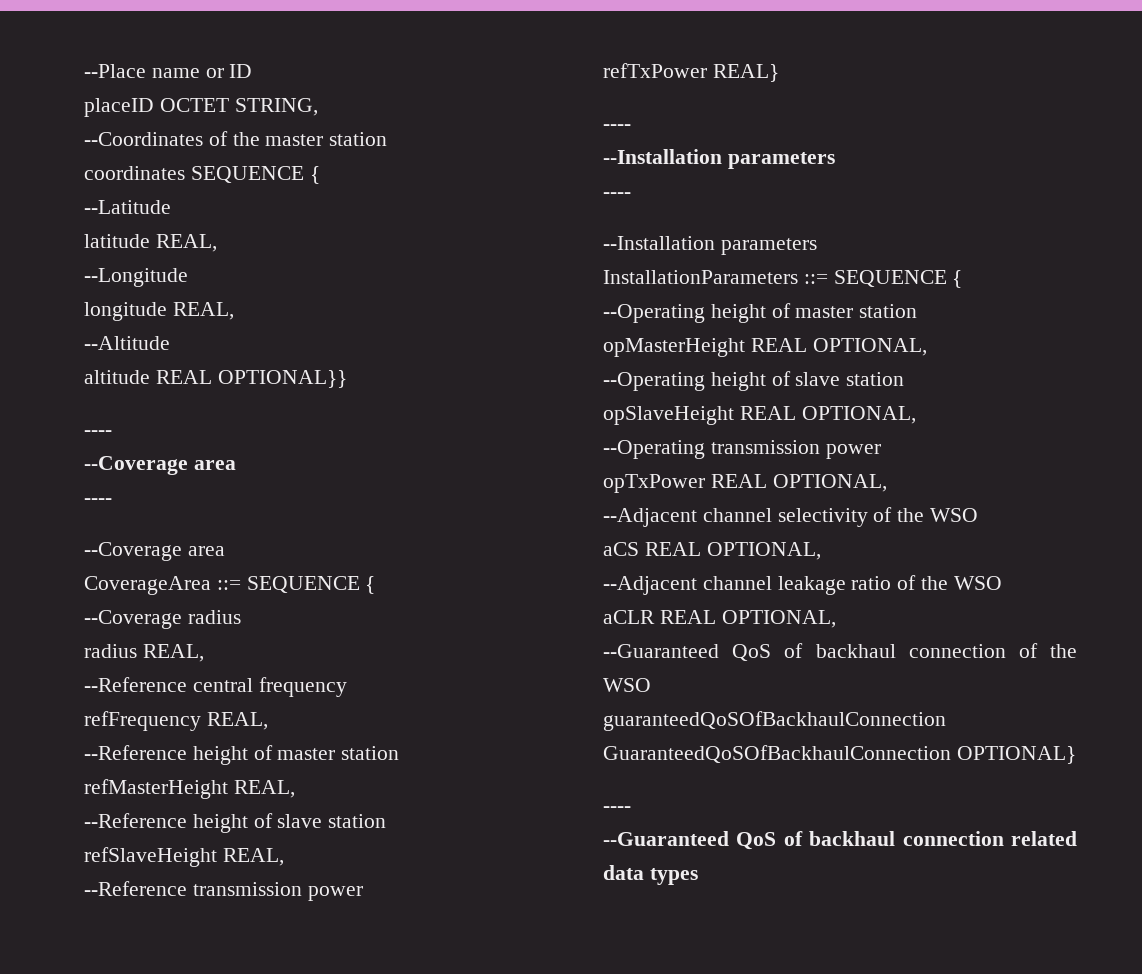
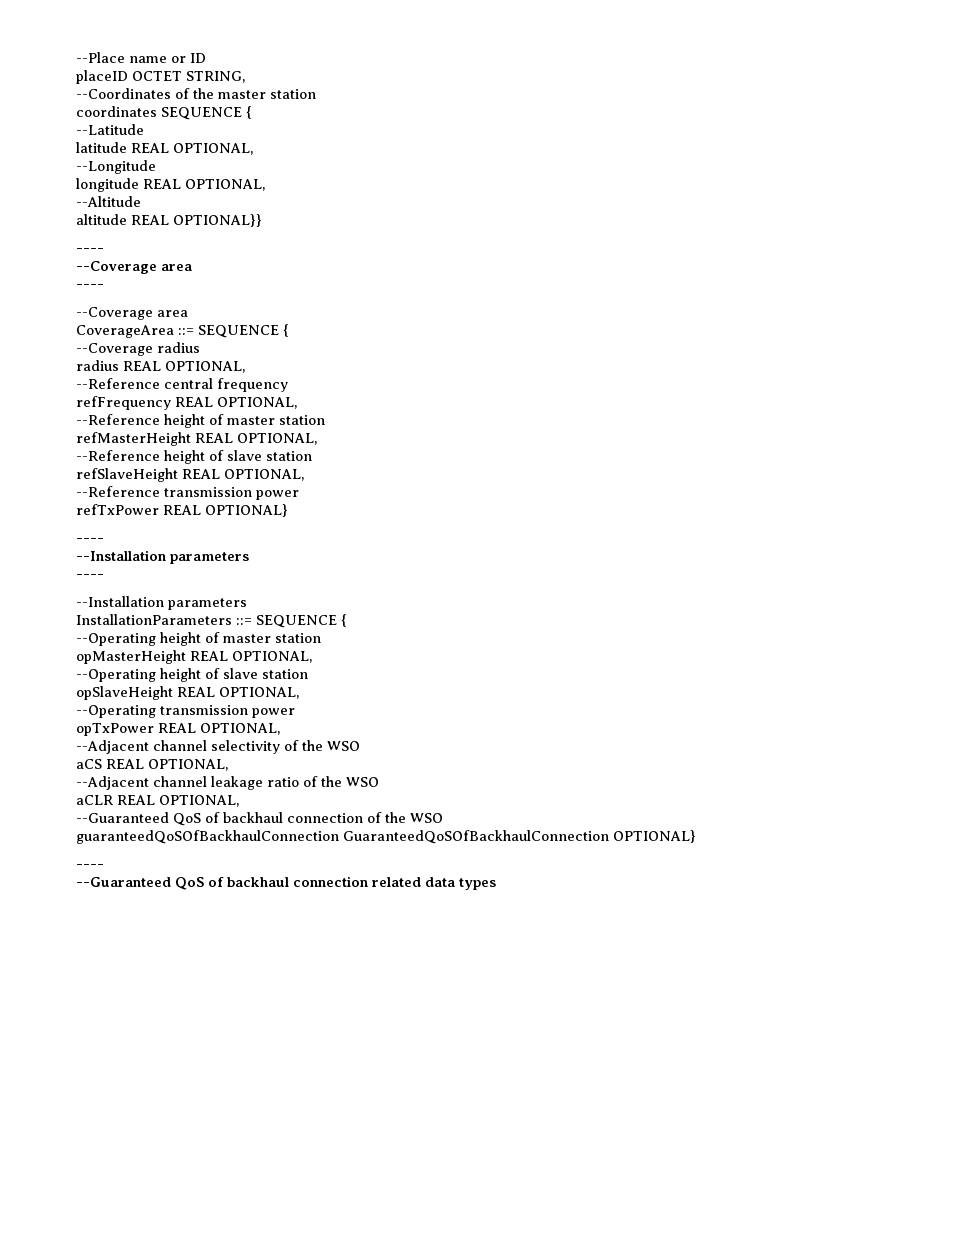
- latitude REAL,
+ latitude REAL OPTIONAL,
- longitude REAL,
+ longitude REAL OPTIONAL,
- radius REAL,
+ radius REAL OPTIONAL,
- refFrequency REAL,
+ refFrequency REAL OPTIONAL,
- refMasterHeight REAL,
+ refMasterHeight REAL OPTIONAL,
- refSlaveHeight REAL,
+ refSlaveHeight REAL OPTIONAL,
- refTxPower REAL}
+ refTxPower REAL OPTIONAL}

